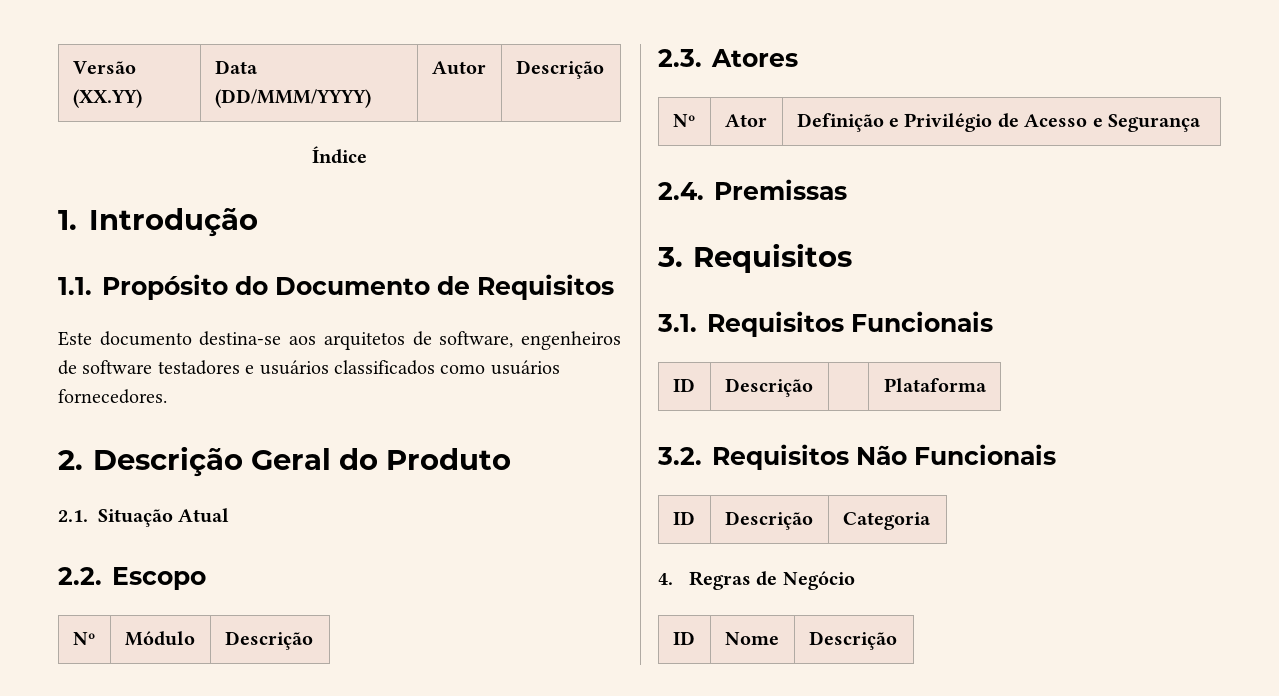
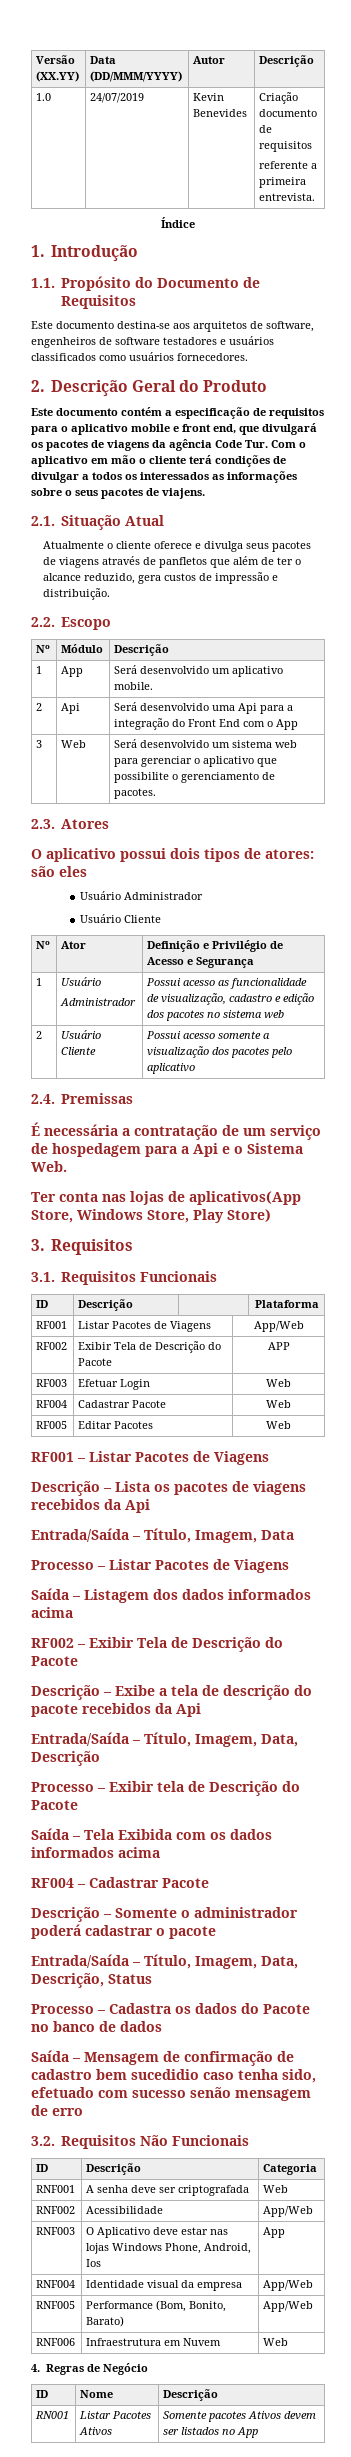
+ 1.0 | 24/07/2019 | Kevin Benevides | Criação documento de requisitos
+ referente a primeira entrevista.
+ Este documento contém a especificação de requisitos para o aplicativo mobile e front end, que divulgará os pacotes de viagens da agência Code Tur. Com o aplicativo em mão o cliente terá condições de divulgar a todos os interessados as informações sobre o seus pacotes de viajens.
  2.1. Situação Atual
+ Atualmente o cliente oferece e divulga seus pacotes de viagens através de panfletos que além de ter o alcance reduzido, gera custos de impressão e distribuição.
+ 1 | App | Será desenvolvido um aplicativo mobile.
+ 2 | Api | Será desenvolvido uma Api para a integração do Front End com o App
+ 3 | Web | Será desenvolvido um sistema web para gerenciar o aplicativo que possibilite o gerenciamento de pacotes.
  2.3. Atores
+ O aplicativo possui dois tipos de atores: são eles
+ Usuário Administrador
+ Usuário Cliente
+ 1 | Usuário
+ Administrador | Possui acesso as funcionalidade de visualização, cadastro e edição dos pacotes no sistema web
+ 2 | Usuário Cliente | Possui acesso somente a visualização dos pacotes pelo aplicativo
  2.4. Premissas
+ É necessária a contratação de um serviço de hospedagem para a Api e o Sistema Web.
+ Ter conta nas lojas de aplicativos(App Store, Windows Store, Play Store)
+ RF001 | Listar Pacotes de Viagens | App/Web
+ RF002 | Exibir Tela de Descrição do Pacote | APP
+ RF003 | Efetuar Login | Web
+ RF004 | Cadastrar Pacote | Web
+ RF005 | Editar Pacotes | Web
+ RF001 – Listar Pacotes de Viagens
+ Descrição – Lista os pacotes de viagens recebidos da Api
+ Entrada/Saída – Título, Imagem, Data
+ Processo – Listar Pacotes de Viagens
+ Saída – Listagem dos dados informados acima
+ RF002 – Exibir Tela de Descrição do Pacote
+ Descrição – Exibe a tela de descrição do pacote recebidos da Api
+ Entrada/Saída – Título, Imagem, Data, Descrição
+ Processo – Exibir tela de Descrição do Pacote
+ Saída – Tela Exibida com os dados informados acima
+ RF004 – Cadastrar Pacote
+ Descrição – Somente o administrador poderá cadastrar o pacote
+ Entrada/Saída – Título, Imagem, Data, Descrição, Status
+ Processo – Cadastra os dados do Pacote no banco de dados
+ Saída – Mensagem de confirmação de cadastro bem sucedidio caso tenha sido, efetuado com sucesso senão mensagem de erro
+ RNF001 | A senha deve ser criptografada | Web
+ RNF002 | Acessibilidade | App/Web
+ RNF003 | O Aplicativo deve estar nas lojas Windows Phone, Android, Ios | App
+ RNF004 | Identidade visual da empresa | App/Web
+ RNF005 | Performance (Bom, Bonito, Barato) | App/Web
+ RNF006 | Infraestrutura em Nuvem | Web
+ RN001 | Listar Pacotes Ativos | Somente pacotes Ativos devem ser listados no App

